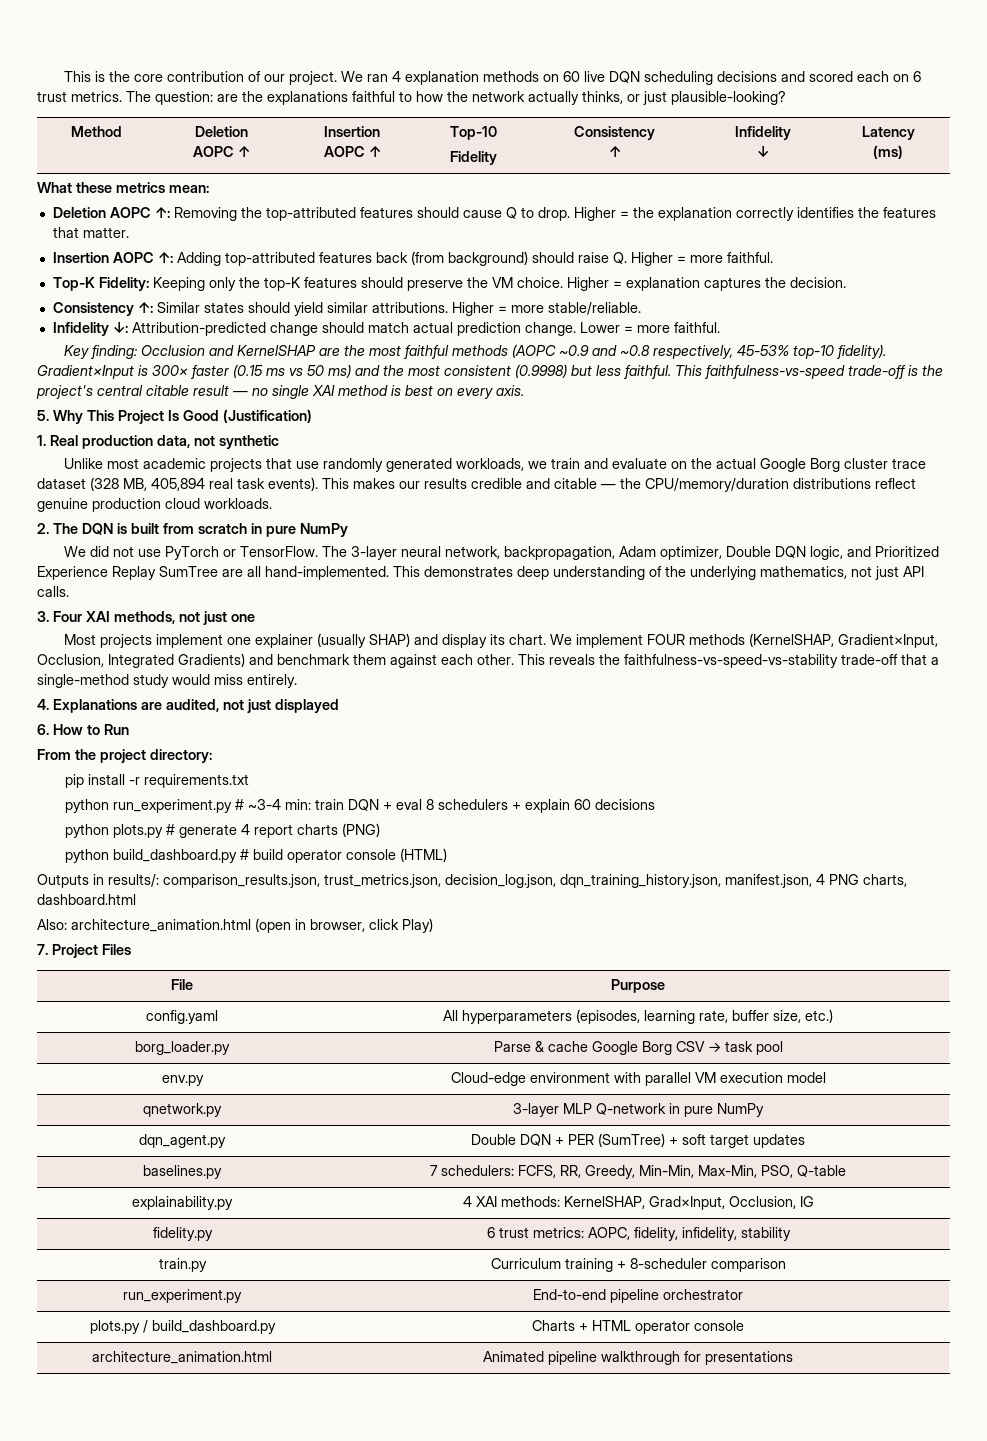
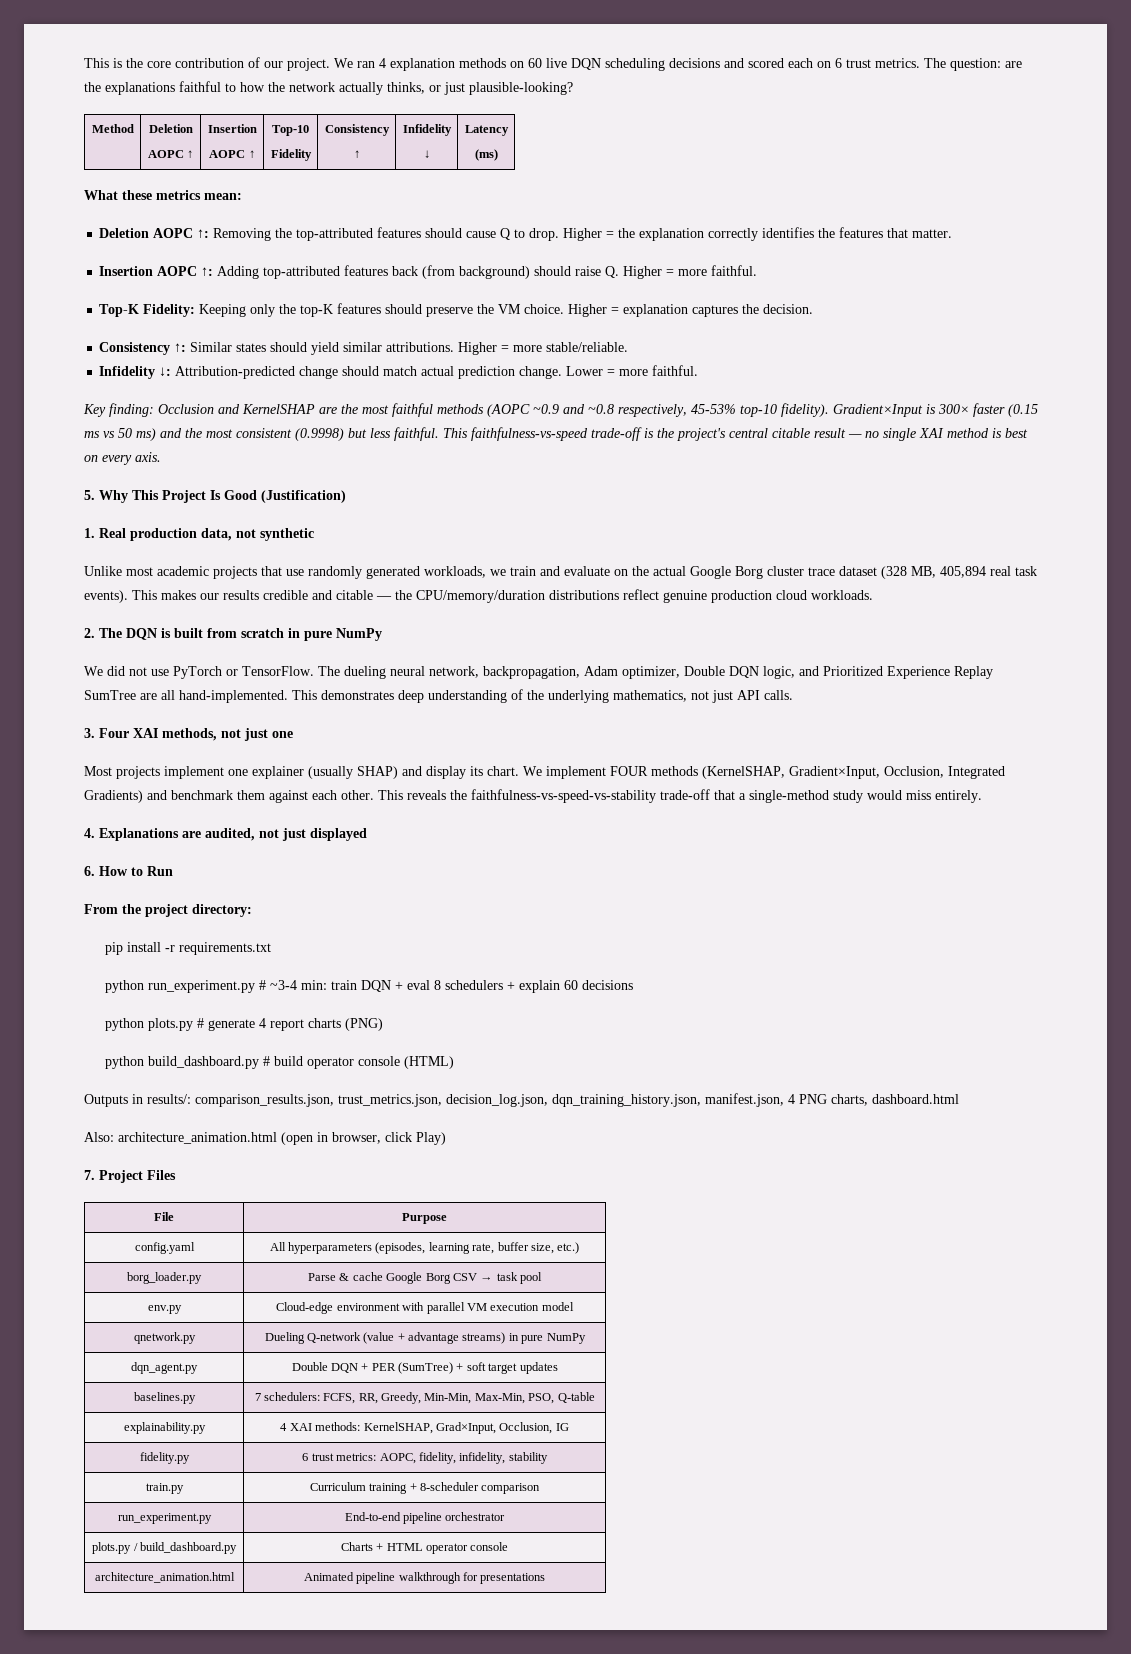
- The 3-layer neural network, backpropagation, Adam optimizer, Double DQN logic, and Prioritized Experience Replay SumTree are all hand-implemented.
+ The dueling neural network, backpropagation, Adam optimizer, Double DQN logic, and Prioritized Experience Replay SumTree are all hand-implemented.
- qnetwork.py | 3-layer MLP Q-network in pure NumPy
+ qnetwork.py | Dueling Q-network (value + advantage streams) in pure NumPy

